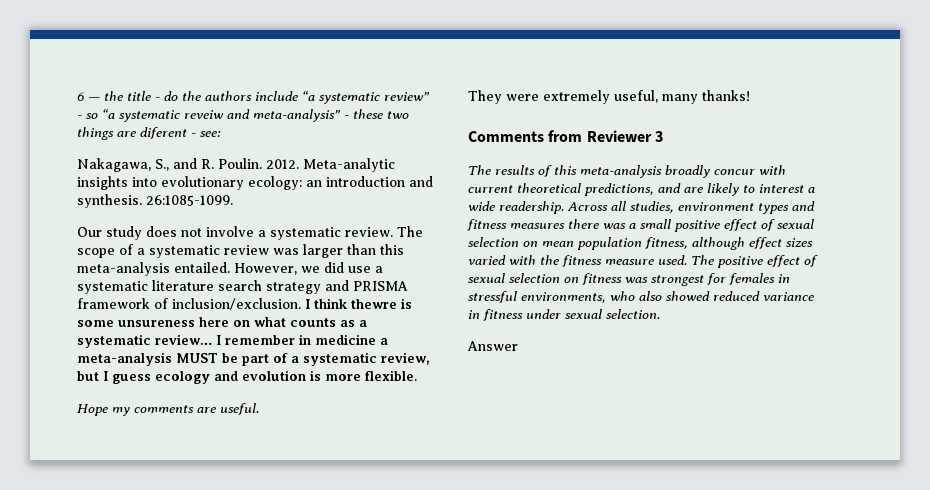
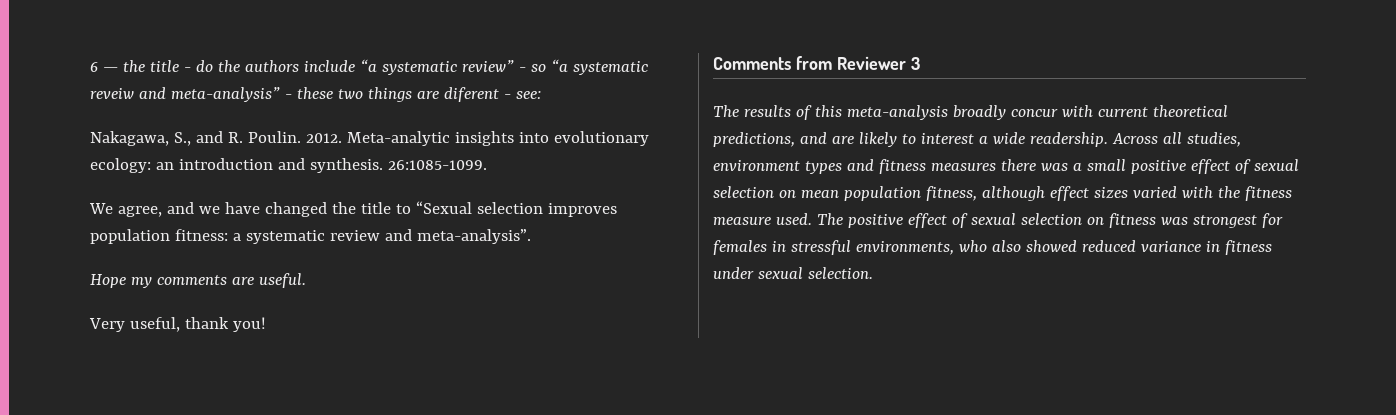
- Our study does not involve a systematic review. The scope of a systematic review was larger than this meta-analysis entailed. However, we did use a systematic literature search strategy and PRISMA framework of inclusion/exclusion. I think thewre is some unsureness here on what counts as a systematic review… I remember in medicine a meta-analysis MUST be part of a systematic review, but I guess ecology and evolution is more flexible.
+ We agree, and we have changed the title to “Sexual selection improves population fitness: a systematic review and meta-analysis”.
- They were extremely useful, many thanks!
+ Very useful, thank you!
- Answer

